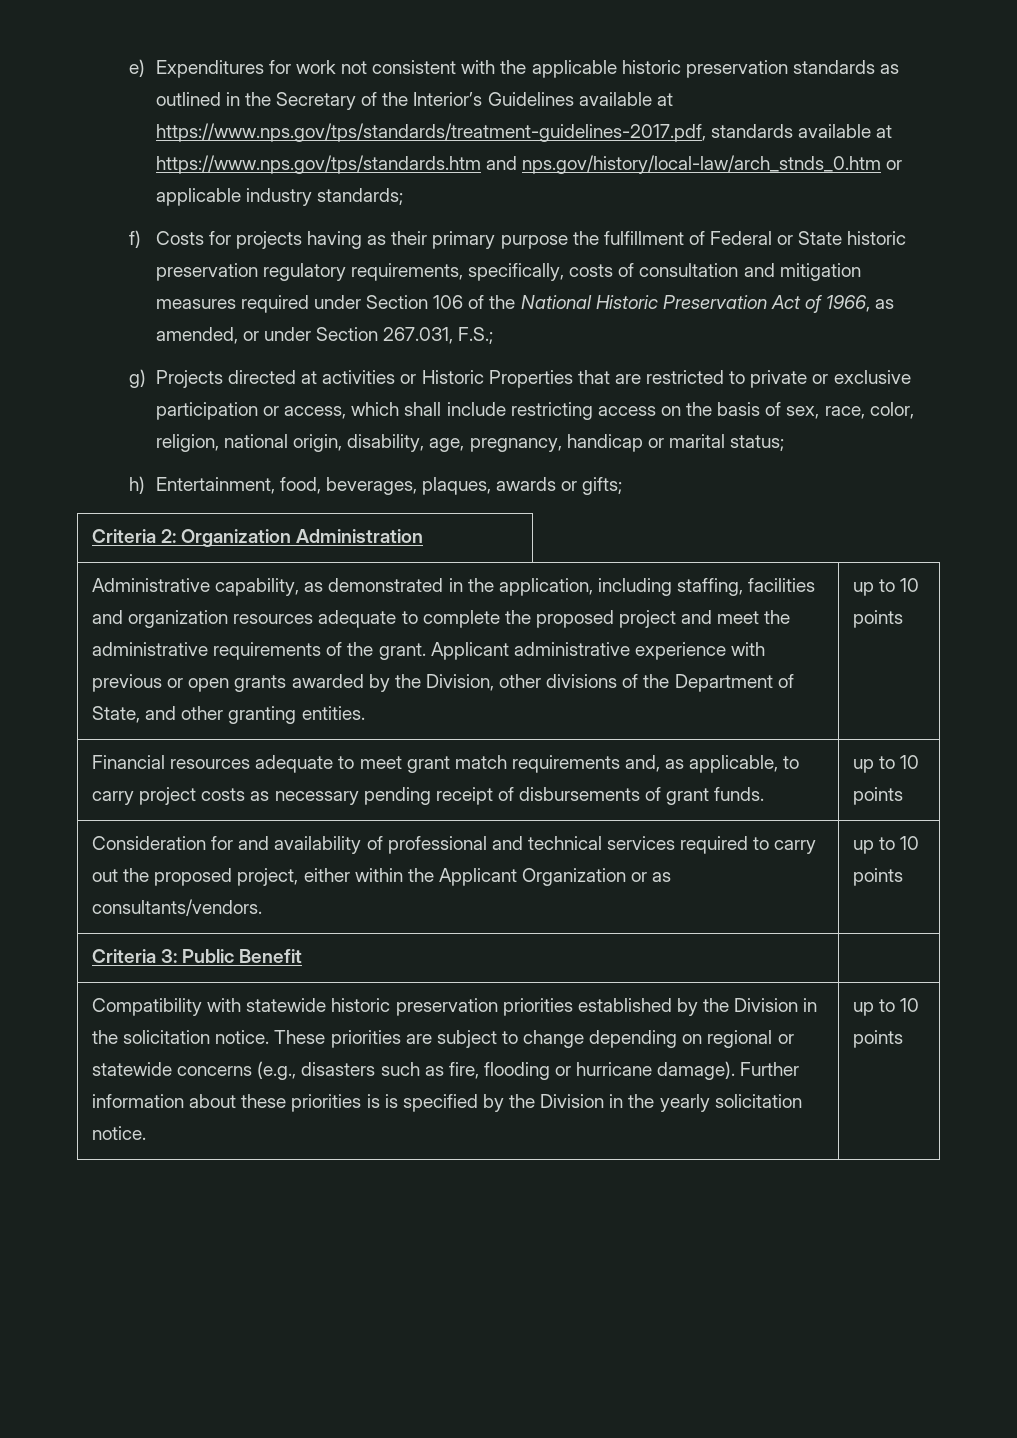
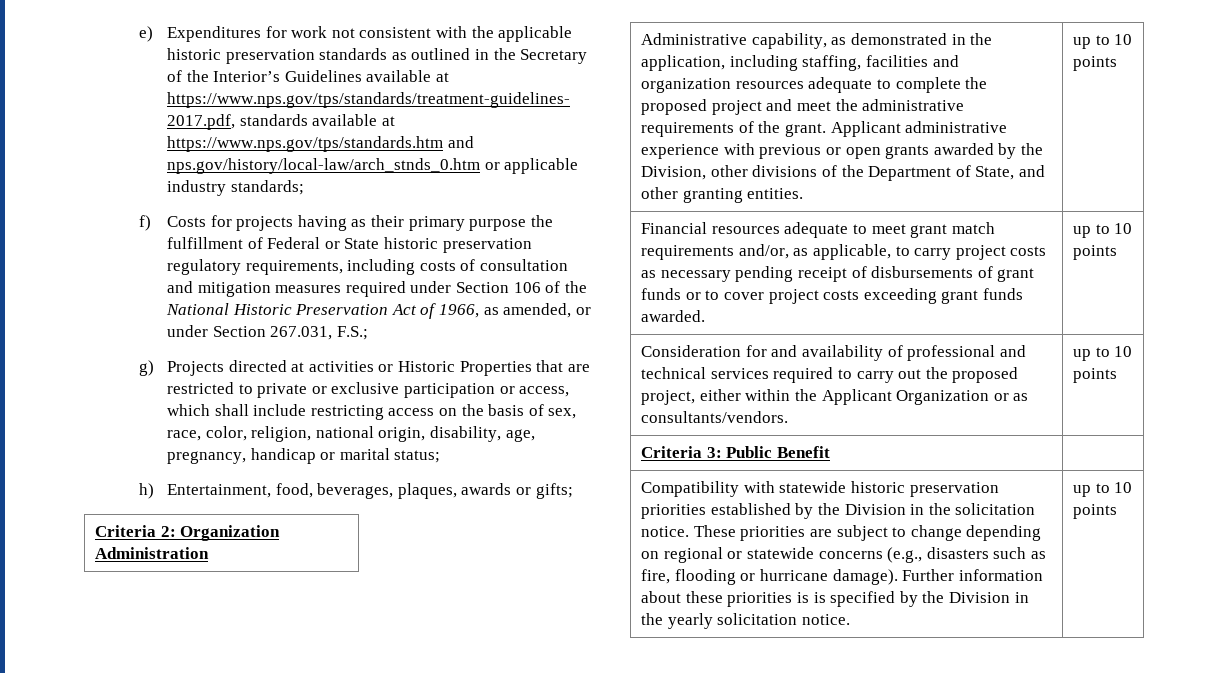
- f) Costs for projects having as their primary purpose the fulfillment of Federal or State historic preservation regulatory requirements, specifically, costs of consultation and mitigation measures required under Section 106 of the National Historic Preservation Act of 1966, as amended, or under Section 267.031, F.S.;
+ f) Costs for projects having as their primary purpose the fulfillment of Federal or State historic preservation regulatory requirements, including costs of consultation and mitigation measures required under Section 106 of the National Historic Preservation Act of 1966, as amended, or under Section 267.031, F.S.;
- Financial resources adequate to meet grant match requirements and, as applicable, to carry project costs as necessary pending receipt of disbursements of grant funds. | up to 10 points
+ Financial resources adequate to meet grant match requirements and/or, as applicable, to carry project costs as necessary pending receipt of disbursements of grant funds or to cover project costs exceeding grant funds awarded. | up to 10 points

